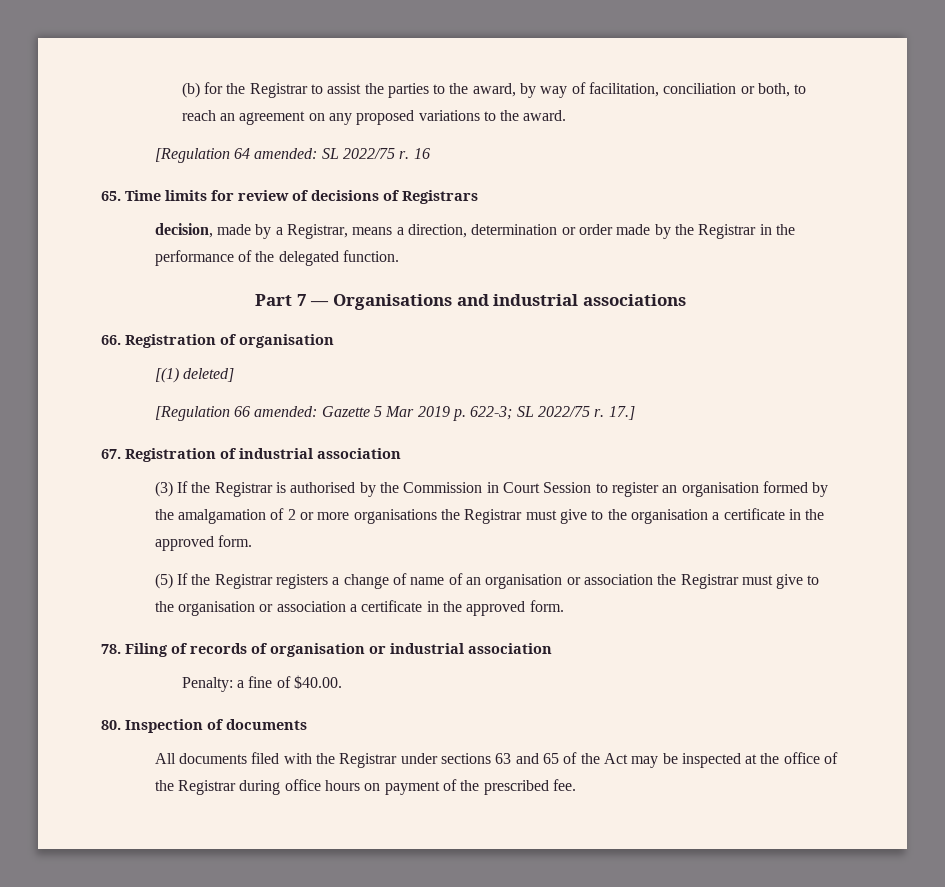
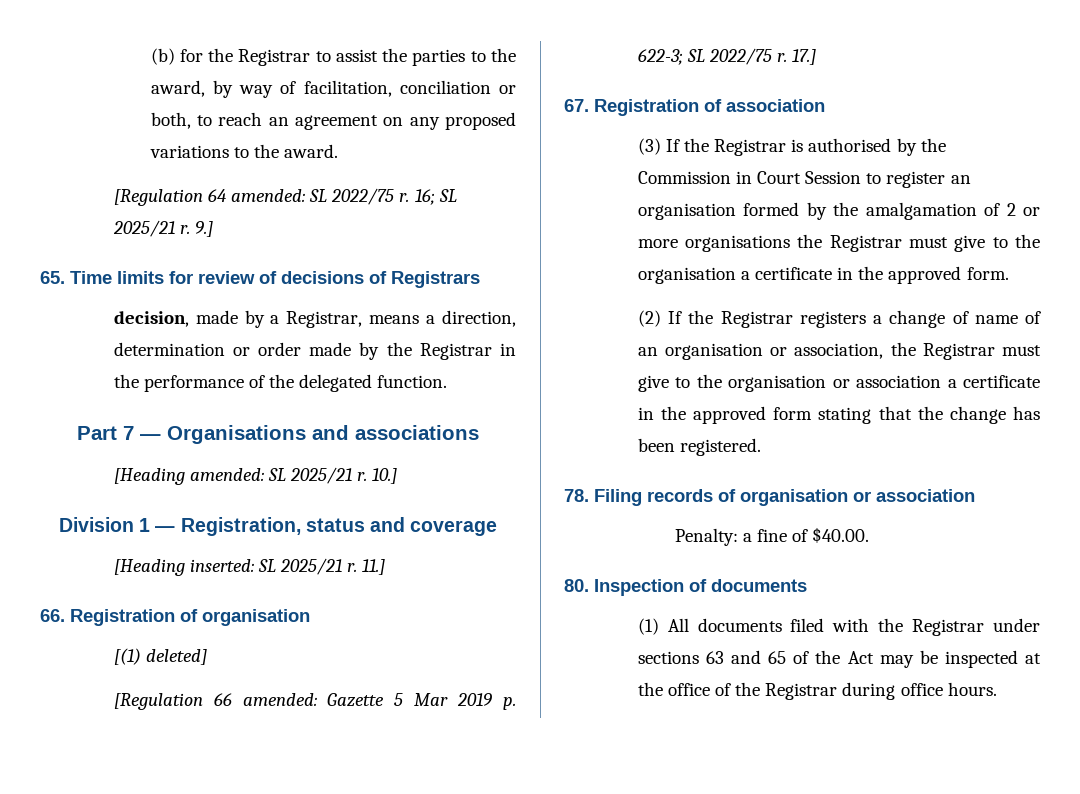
- 16
+ 16; SL 2025/21 r. 9.]
- Part 7 — Organisations and industrial associations
+ Part 7 — Organisations and associations
+ [Heading amended: SL 2025/21 r. 10.]
+ Division 1 — Registration, status and coverage
+ [Heading inserted: SL 2025/21 r. 11.]
- 67. Registration of industrial association
+ 67. Registration of association
- (5) If the Registrar registers a change of name of an organisation or association the Registrar must give to the organisation or association a certificate in the approved form.
+ (2) If the Registrar registers a change of name of an organisation or association, the Registrar must give to the organisation or association a certificate in the approved form stating that the change has been registered.
- 78. Filing of records of organisation or industrial association
+ 78. Filing records of organisation or association
- All documents filed with the Registrar under sections 63 and 65 of the Act may be inspected at the office of the Registrar during office hours on payment of the prescribed fee.
+ (1) All documents filed with the Registrar under sections 63 and 65 of the Act may be inspected at the office of the Registrar during office hours.

